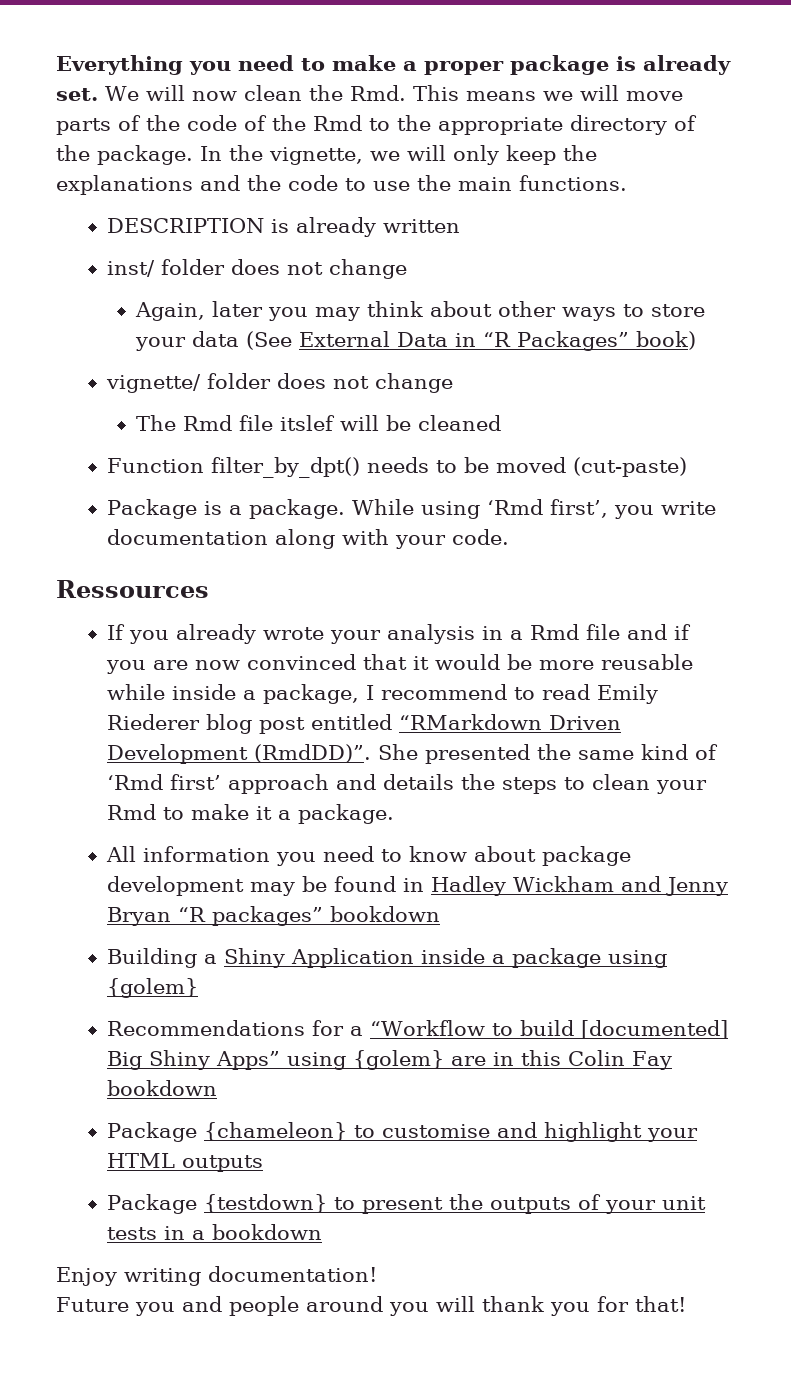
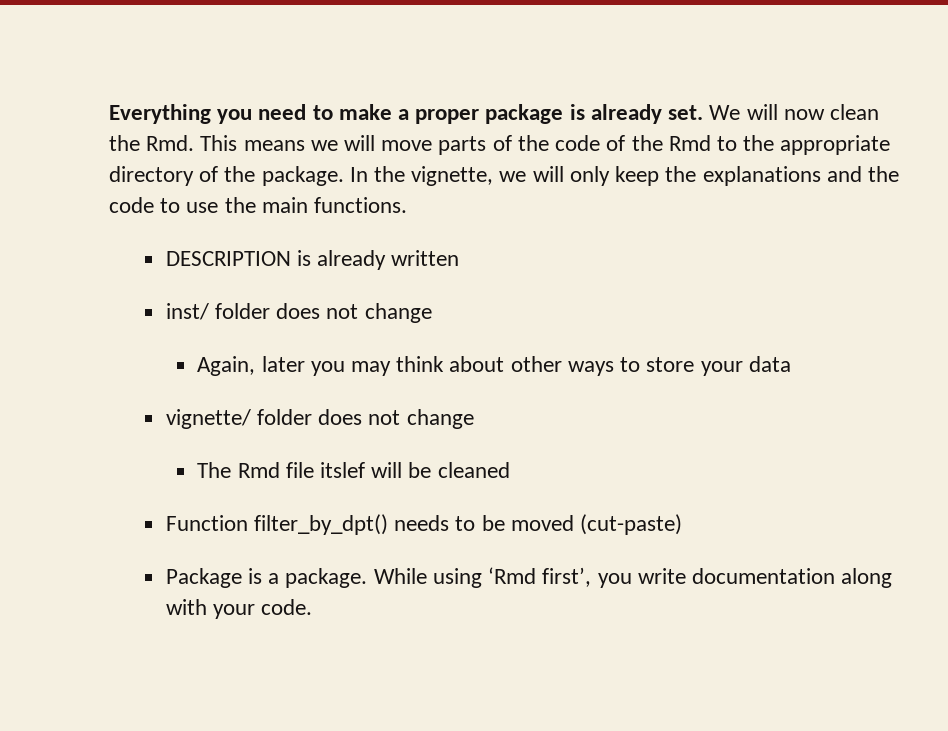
- Again, later you may think about other ways to store your data (See External Data in “R Packages” book)
+ Again, later you may think about other ways to store your data
- Ressources
- If you already wrote your analysis in a Rmd file and if you are now convinced that it would be more reusable while inside a package, I recommend to read Emily Riederer blog post entitled “RMarkdown Driven Development (RmdDD)”. She presented the same kind of ‘Rmd first’ approach and details the steps to clean your Rmd to make it a package.
- All information you need to know about package development may be found in Hadley Wickham and Jenny Bryan “R packages” bookdown
- Building a Shiny Application inside a package using {golem}
- Recommendations for a “Workflow to build [documented] Big Shiny Apps” using {golem} are in this Colin Fay bookdown
- Package {chameleon} to customise and highlight your HTML outputs
- Package {testdown} to present the outputs of your unit tests in a bookdown
- Enjoy writing documentation!
- Future you and people around you will thank you for that!

